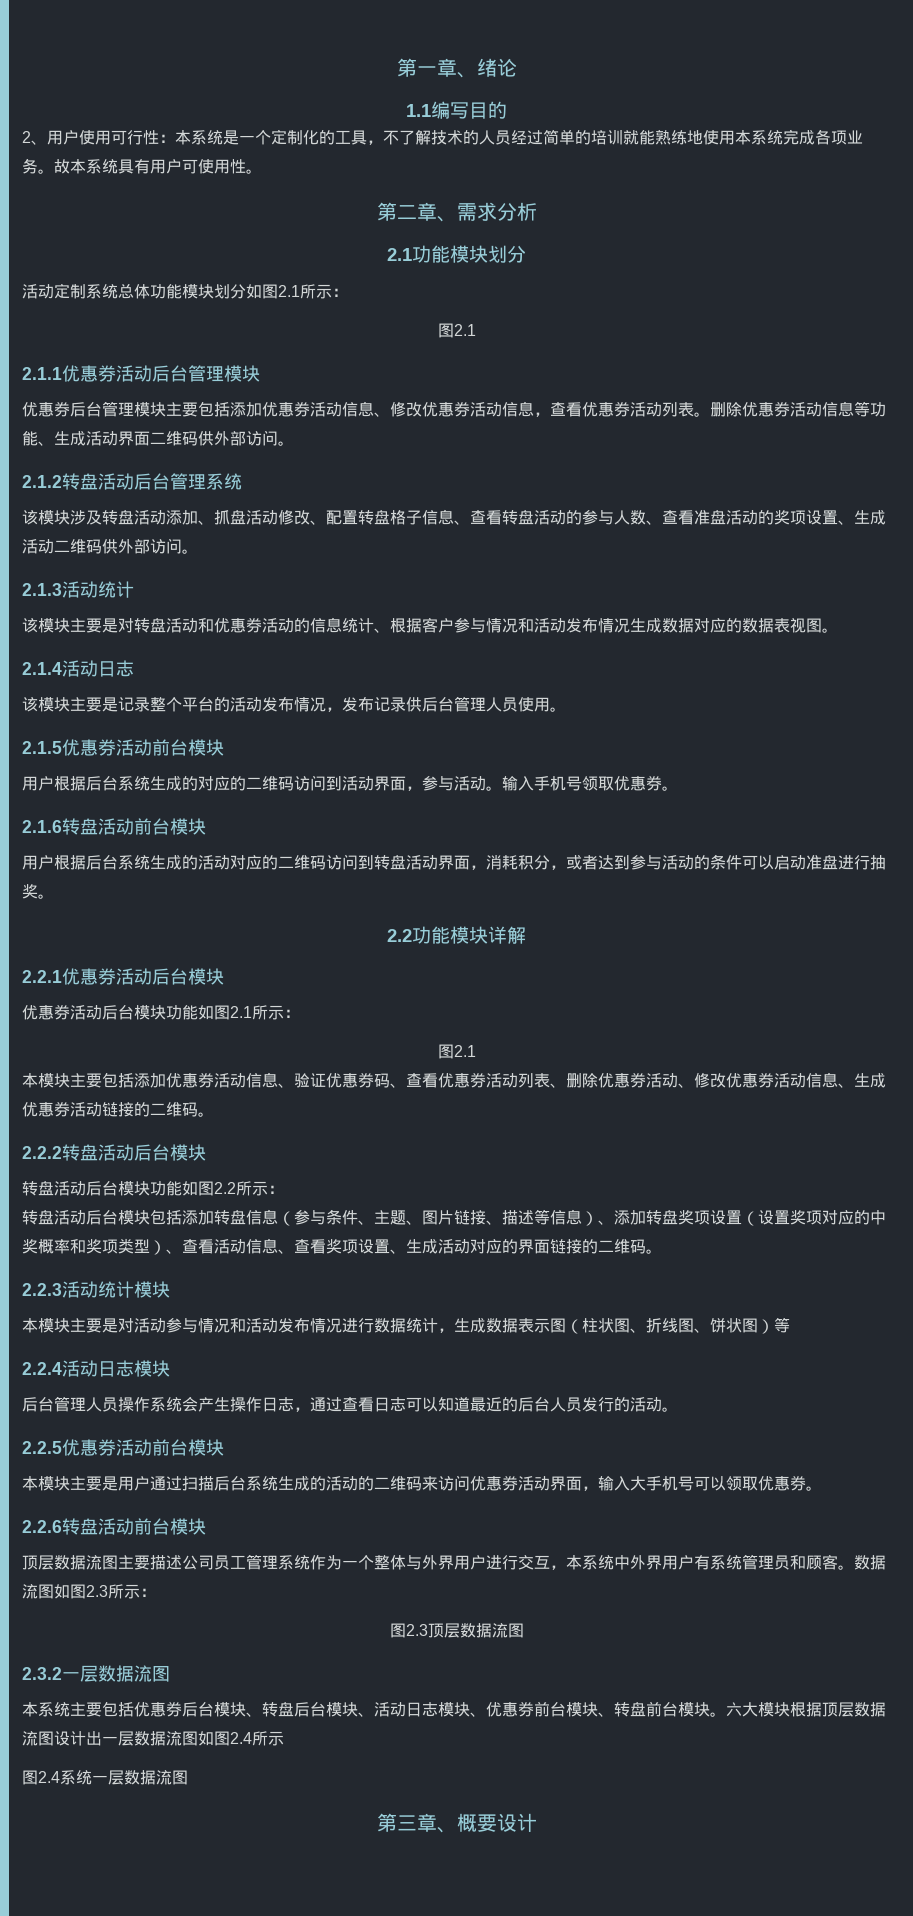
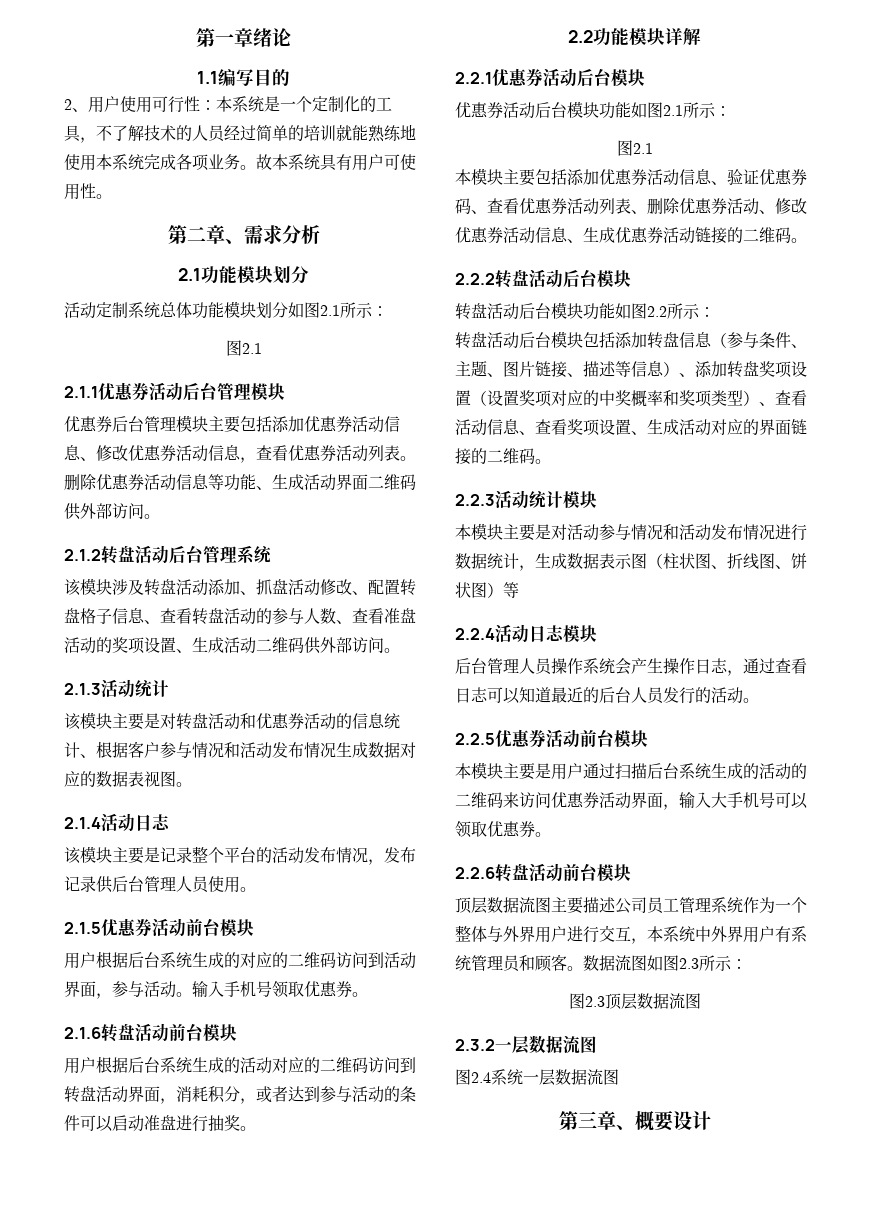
- 第一章、绪论
+ 第一章绪论
- 本系统主要包括优惠券后台模块、转盘后台模块、活动日志模块、优惠券前台模块、转盘前台模块。六大模块根据顶层数据流图设计出一层数据流图如图2.4所示

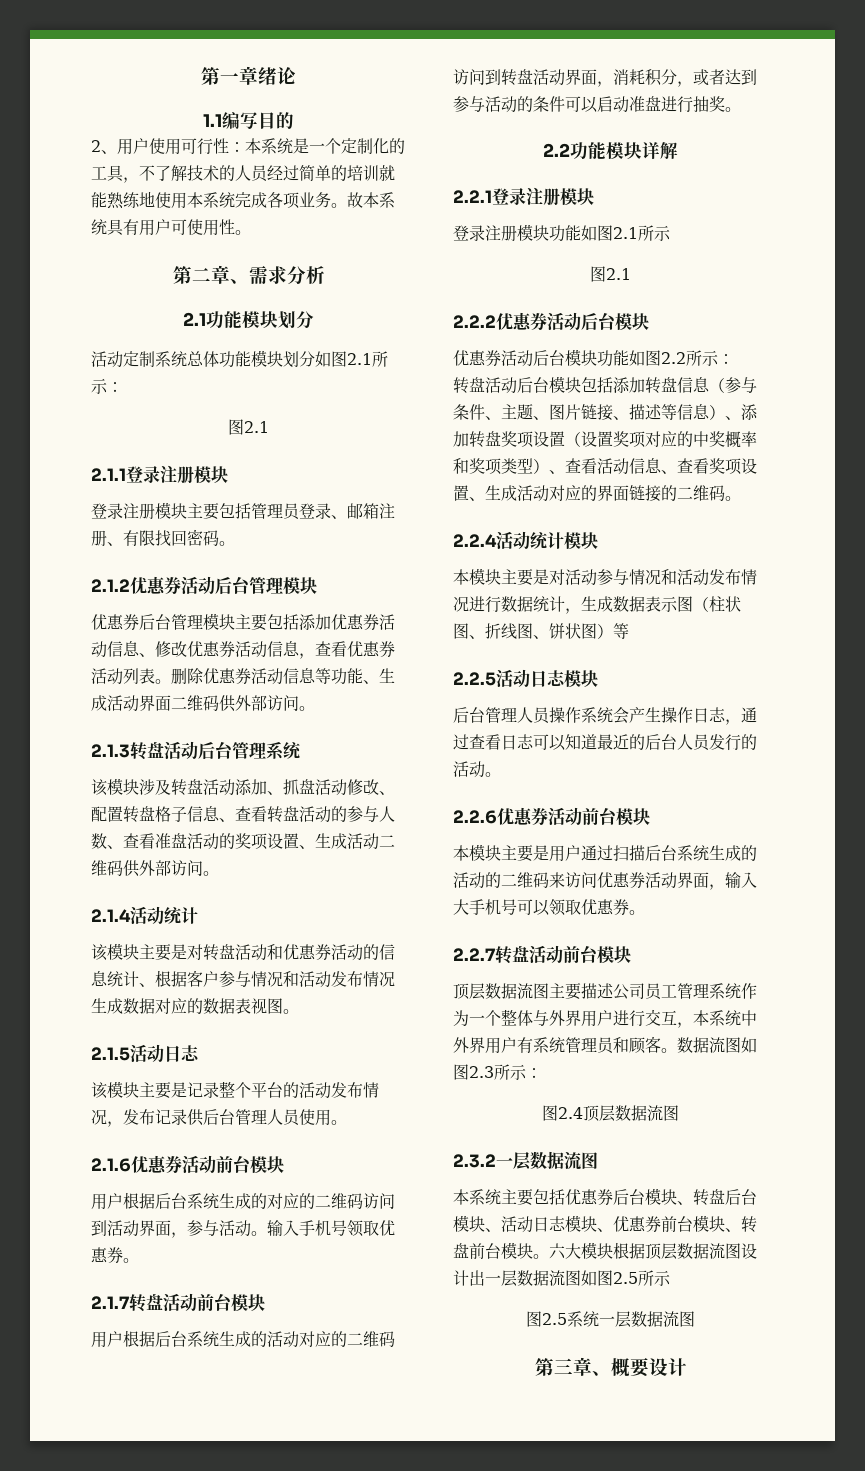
- 2.1.1优惠券活动后台管理模块
+ 2.1.1登录注册模块
+ 登录注册模块主要包括管理员登录、邮箱注册、有限找回密码。
+ 2.1.2优惠券活动后台管理模块
- 2.1.2转盘活动后台管理系统
+ 2.1.3转盘活动后台管理系统
- 2.1.3活动统计
+ 2.1.4活动统计
- 2.1.4活动日志
+ 2.1.5活动日志
- 2.1.5优惠券活动前台模块
+ 2.1.6优惠券活动前台模块
- 2.1.6转盘活动前台模块
+ 2.1.7转盘活动前台模块
- 2.2.1优惠券活动后台模块
+ 2.2.1登录注册模块
+ 登录注册模块功能如图2.1所示
+ 图2.1
+ 2.2.2优惠券活动后台模块
- 优惠券活动后台模块功能如图2.1所示：
- 图2.1
- 本模块主要包括添加优惠券活动信息、验证优惠券码、查看优惠券活动列表、删除优惠券活动、修改优惠券活动信息、生成优惠券活动链接的二维码。
- 2.2.2转盘活动后台模块
- 转盘活动后台模块功能如图2.2所示：
+ 优惠券活动后台模块功能如图2.2所示：
- 2.2.3活动统计模块
+ 2.2.4活动统计模块
- 2.2.4活动日志模块
+ 2.2.5活动日志模块
- 2.2.5优惠券活动前台模块
+ 2.2.6优惠券活动前台模块
- 2.2.6转盘活动前台模块
+ 2.2.7转盘活动前台模块
- 图2.3顶层数据流图
+ 图2.4顶层数据流图
- 图2.4系统一层数据流图
+ 本系统主要包括优惠券后台模块、转盘后台模块、活动日志模块、优惠券前台模块、转盘前台模块。六大模块根据顶层数据流图设计出一层数据流图如图2.5所示
+ 图2.5系统一层数据流图

